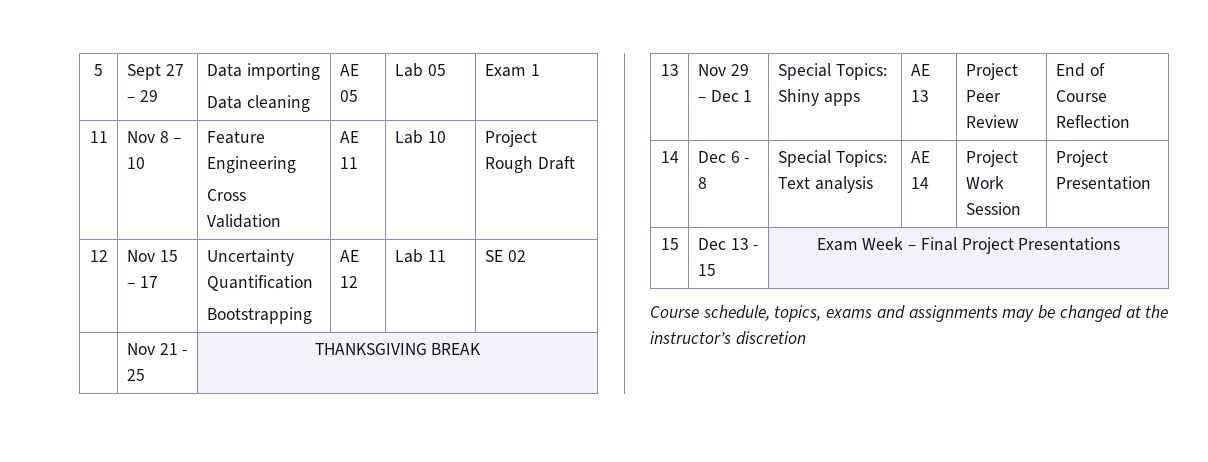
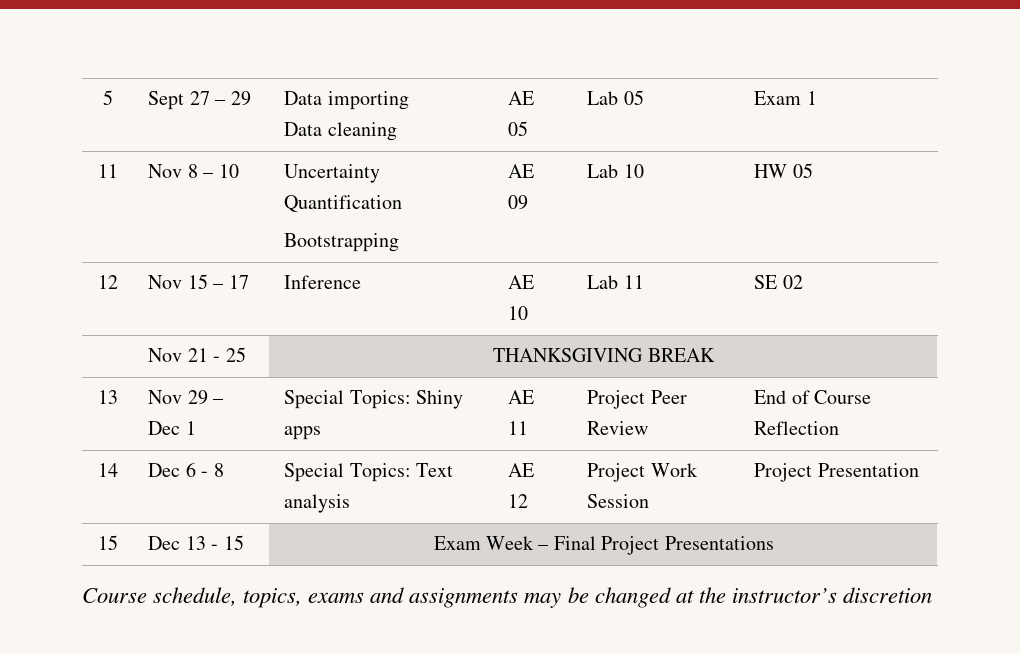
- 11 | Nov 8 – 10 | Feature Engineering
- Cross Validation | AE 11 | Lab 10 | Project Rough Draft
+ 11 | Nov 8 – 10 | Uncertainty Quantification
+ Bootstrapping | AE 09 | Lab 10 | HW 05
- 12 | Nov 15 – 17 | Uncertainty Quantification
- Bootstrapping | AE 12 | Lab 11 | SE 02
+ 12 | Nov 15 – 17 | Inference | AE 10 | Lab 11 | SE 02
- 13 | Nov 29 – Dec 1 | Special Topics: Shiny apps | AE 13 | Project Peer Review | End of Course Reflection
+ 13 | Nov 29 – Dec 1 | Special Topics: Shiny apps | AE 11 | Project Peer Review | End of Course Reflection
- 14 | Dec 6 - 8 | Special Topics: Text analysis | AE 14 | Project Work Session | Project Presentation
+ 14 | Dec 6 - 8 | Special Topics: Text analysis | AE 12 | Project Work Session | Project Presentation

